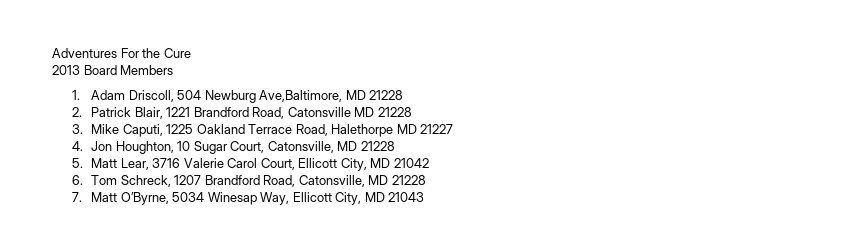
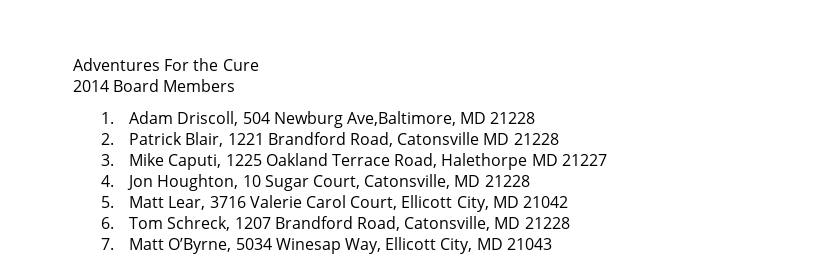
- 2013 Board Members
+ 2014 Board Members

